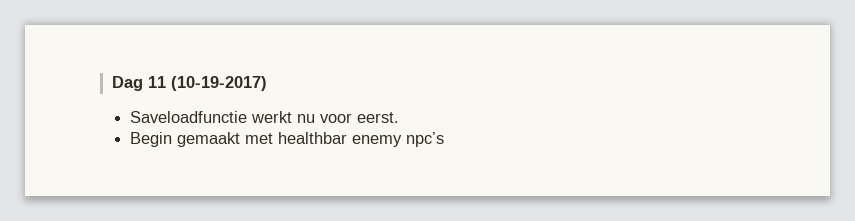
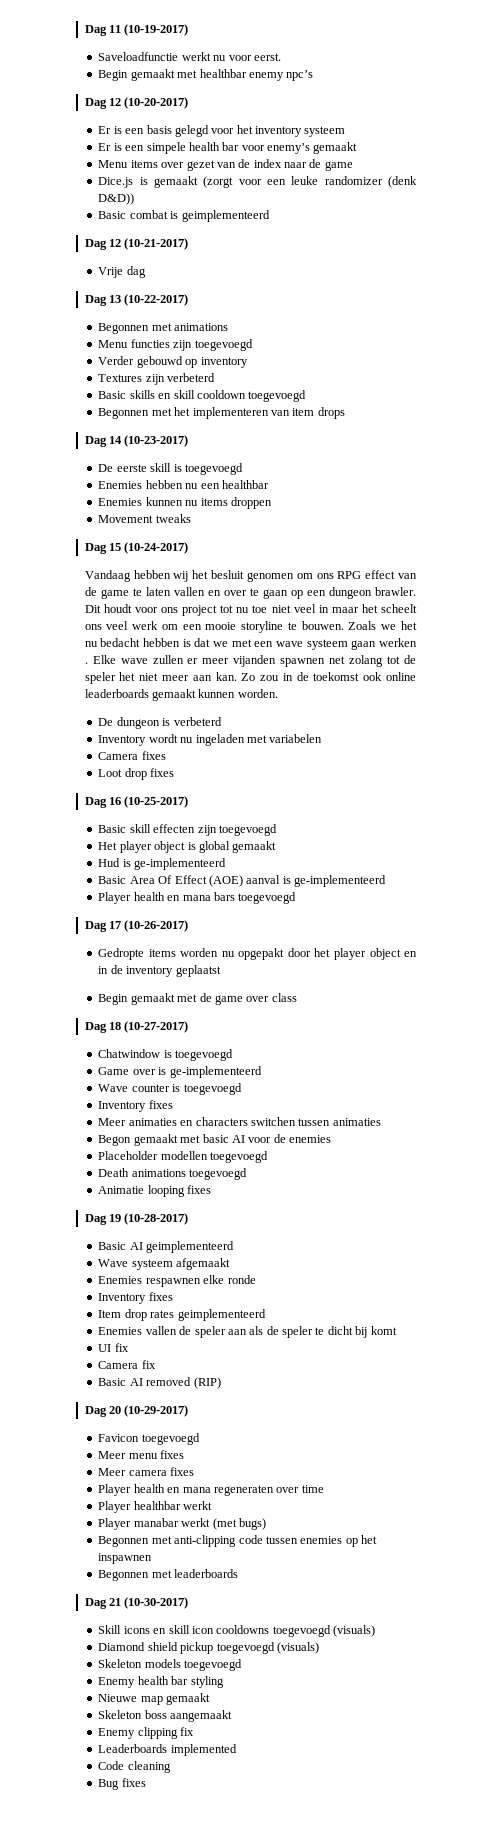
+ Dag 12 (10-20-2017)
+ Er is een basis gelegd voor het inventory systeem
+ Er is een simpele health bar voor enemy’s gemaakt
+ Menu items over gezet van de index naar de game
+ Dice.js is gemaakt (zorgt voor een leuke randomizer (denk D&D))
+ Basic combat is geimplementeerd
+ Dag 12 (10-21-2017)
+ Vrije dag
+ Dag 13 (10-22-2017)
+ Begonnen met animations
+ Menu functies zijn toegevoegd
+ Verder gebouwd op inventory
+ Textures zijn verbeterd
+ Basic skills en skill cooldown toegevoegd
+ Begonnen met het implementeren van item drops
+ Dag 14 (10-23-2017)
+ De eerste skill is toegevoegd
+ Enemies hebben nu een healthbar
+ Enemies kunnen nu items droppen
+ Movement tweaks
+ Dag 15 (10-24-2017)
+ Vandaag hebben wij het besluit genomen om ons RPG effect van de game te laten vallen en over te gaan op een dungeon brawler. Dit houdt voor ons project tot nu toe niet veel in maar het scheelt ons veel werk om een mooie storyline te bouwen. Zoals we het nu bedacht hebben is dat we met een wave systeem gaan werken . Elke wave zullen er meer vijanden spawnen net zolang tot de speler het niet meer aan kan. Zo zou in de toekomst ook online leaderboards gemaakt kunnen worden.
+ De dungeon is verbeterd
+ Inventory wordt nu ingeladen met variabelen
+ Camera fixes
+ Loot drop fixes
+ Dag 16 (10-25-2017)
+ Basic skill effecten zijn toegevoegd
+ Het player object is global gemaakt
+ Hud is ge-implementeerd
+ Basic Area Of Effect (AOE) aanval is ge-implementeerd
+ Player health en mana bars toegevoegd
+ Dag 17 (10-26-2017)
+ Gedropte items worden nu opgepakt door het player object en in de inventory geplaatst
+ Begin gemaakt met de game over class
+ Dag 18 (10-27-2017)
+ Chatwindow is toegevoegd
+ Game over is ge-implementeerd
+ Wave counter is toegevoegd
+ Inventory fixes
+ Meer animaties en characters switchen tussen animaties
+ Begon gemaakt met basic AI voor de enemies
+ Placeholder modellen toegevoegd
+ Death animations toegevoegd
+ Animatie looping fixes
+ Dag 19 (10-28-2017)
+ Basic AI geimplementeerd
+ Wave systeem afgemaakt
+ Enemies respawnen elke ronde
+ Inventory fixes
+ Item drop rates geimplementeerd
+ Enemies vallen de speler aan als de speler te dicht bij komt
+ UI fix
+ Camera fix
+ Basic AI removed (RIP)
+ Dag 20 (10-29-2017)
+ Favicon toegevoegd
+ Meer menu fixes
+ Meer camera fixes
+ Player health en mana regeneraten over time
+ Player healthbar werkt
+ Player manabar werkt (met bugs)
+ Begonnen met anti-clipping code tussen enemies op het inspawnen
+ Begonnen met leaderboards
+ Dag 21 (10-30-2017)
+ Skill icons en skill icon cooldowns toegevoegd (visuals)
+ Diamond shield pickup toegevoegd (visuals)
+ Skeleton models toegevoegd
+ Enemy health bar styling
+ Nieuwe map gemaakt
+ Skeleton boss aangemaakt
+ Enemy clipping fix
+ Leaderboards implemented
+ Code cleaning
+ Bug fixes

